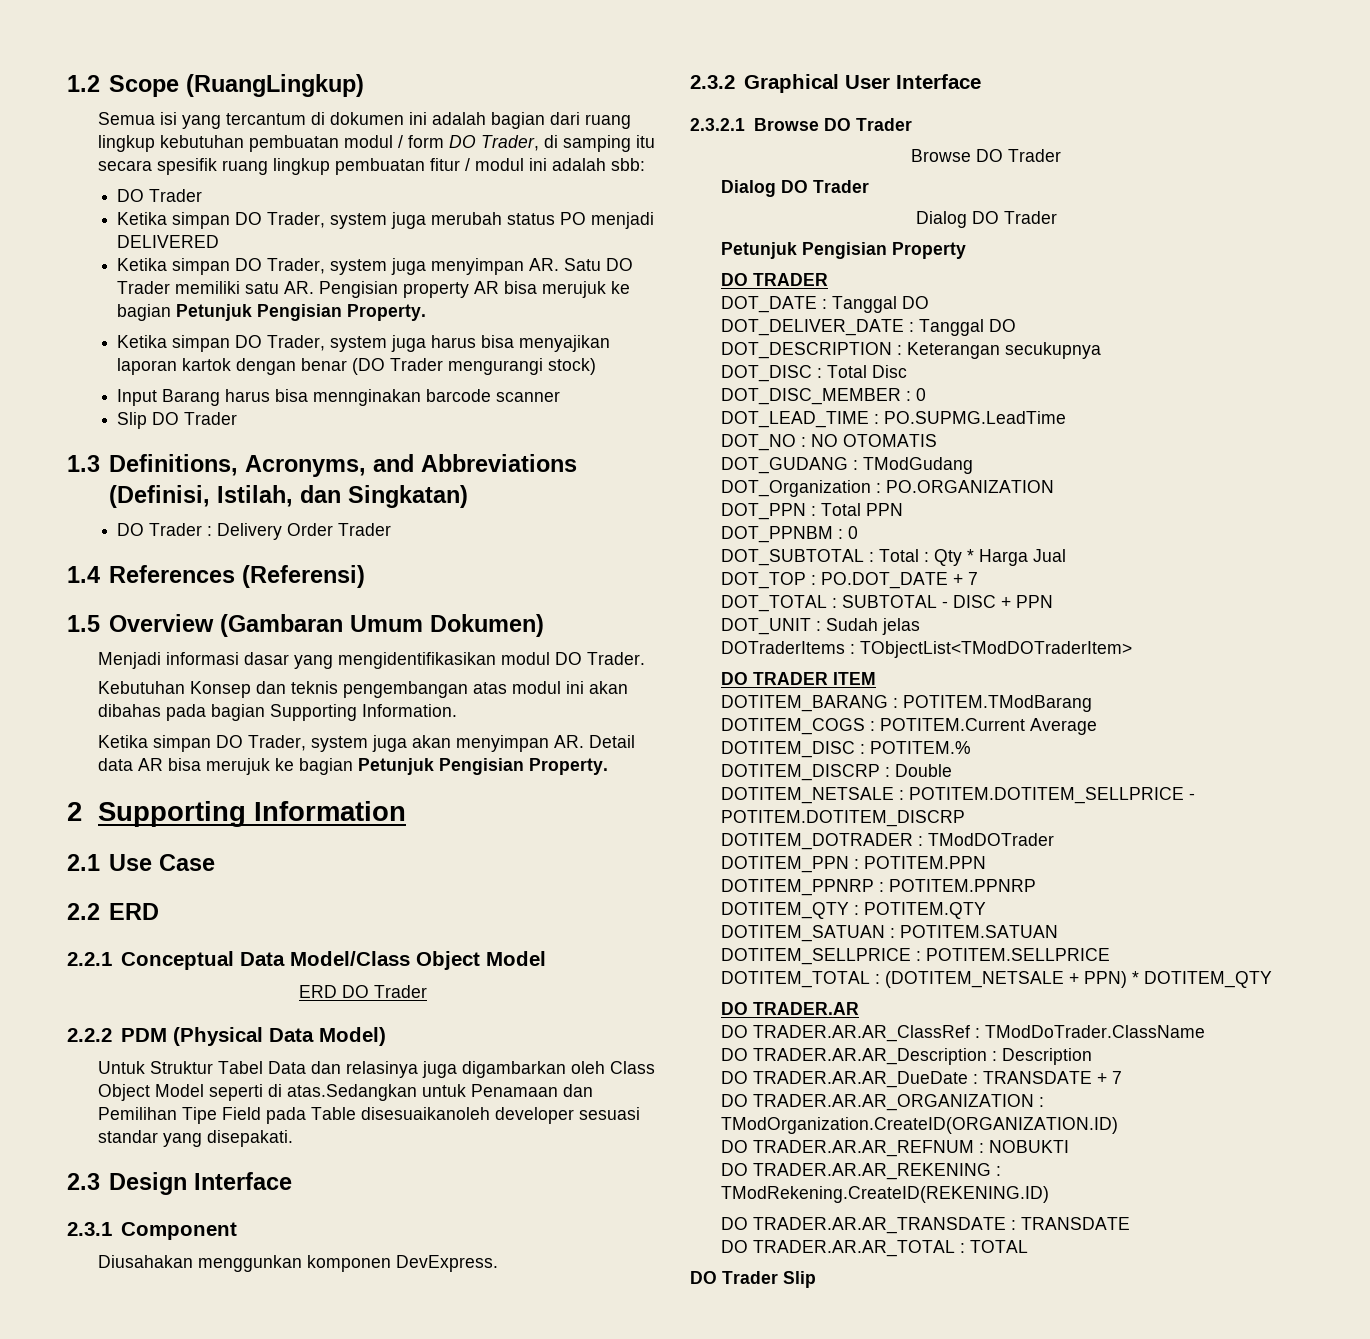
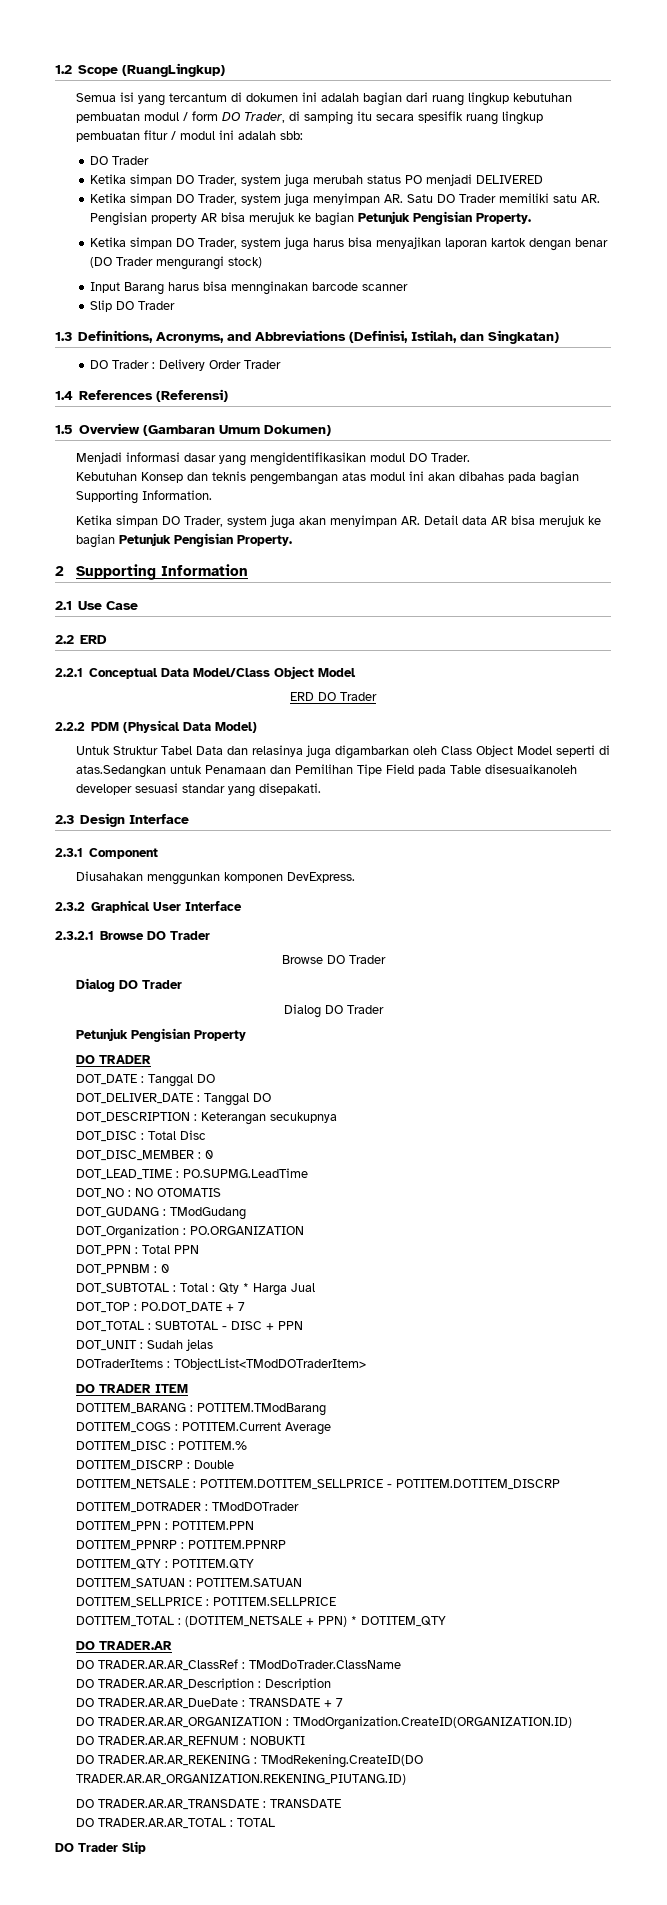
- DO TRADER.AR.AR_REKENING : TModRekening.CreateID(REKENING.ID)
+ DO TRADER.AR.AR_REKENING : TModRekening.CreateID(DO TRADER.AR.AR_ORGANIZATION.REKENING_PIUTANG.ID)

